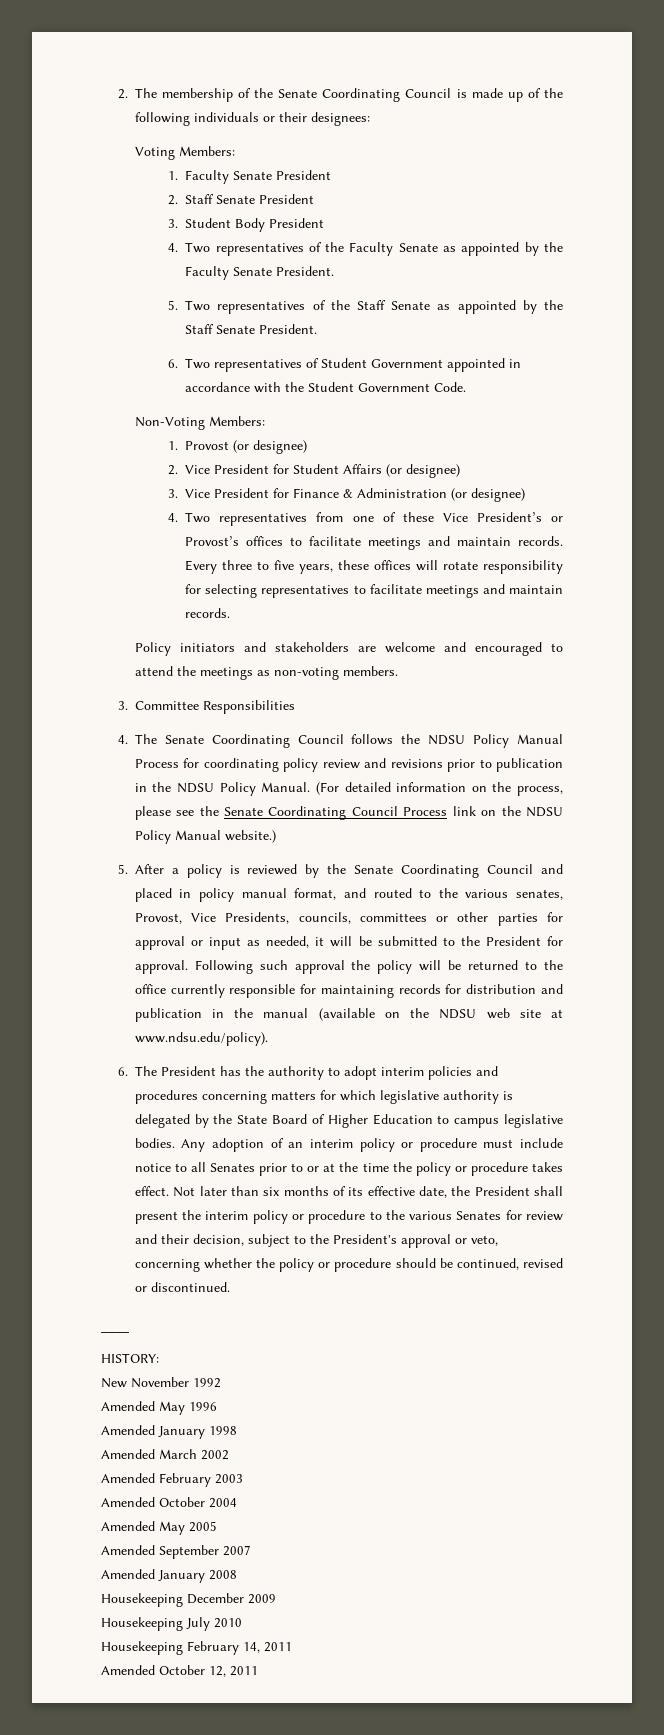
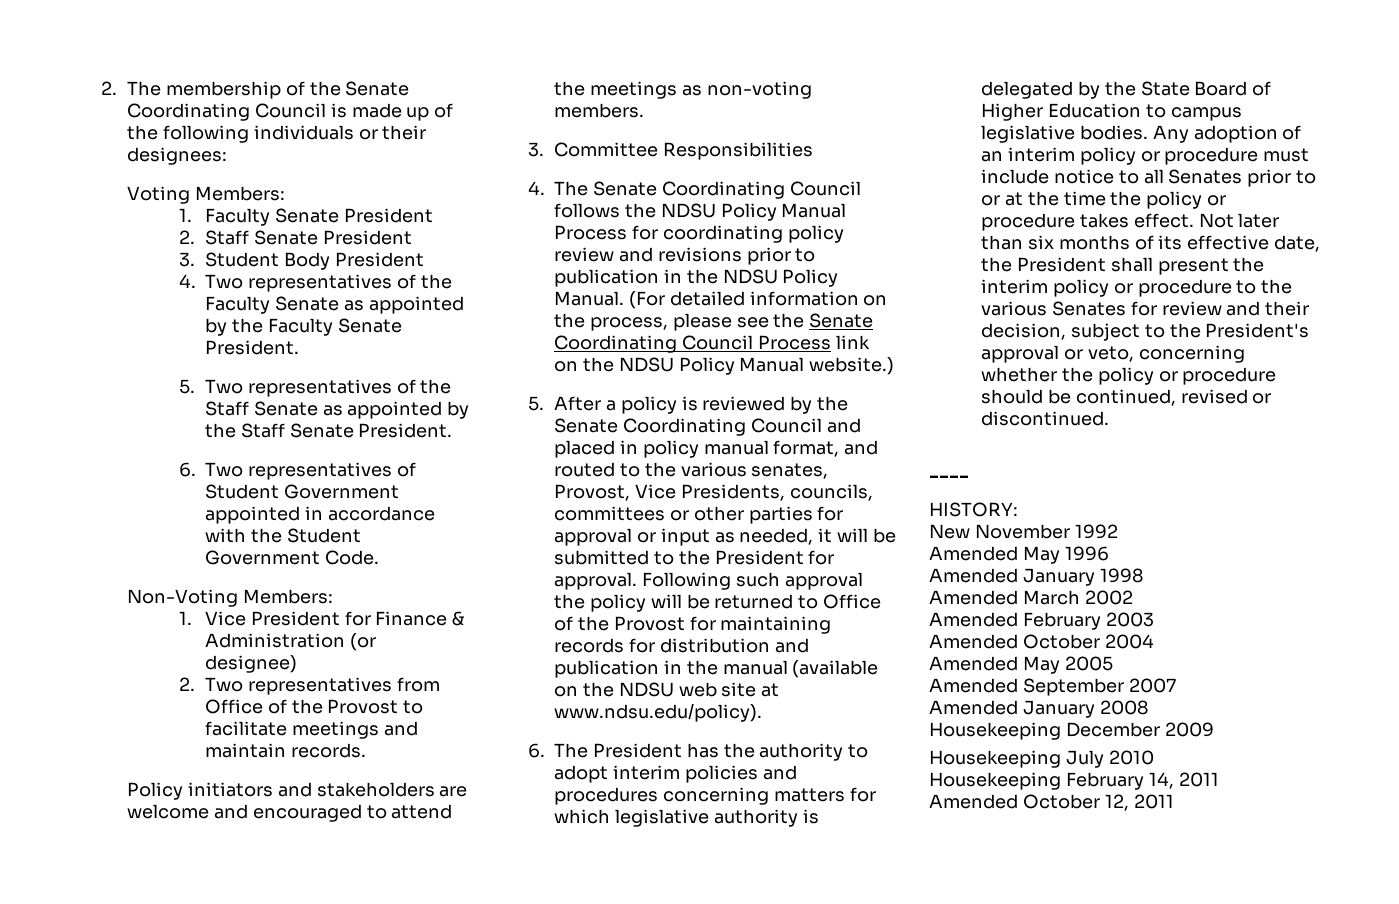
- 1. Provost (or designee)
- 2. Vice President for Student Affairs (or designee)
- 3. Vice President for Finance & Administration (or designee)
+ 1. Vice President for Finance & Administration (or designee)
- 4. Two representatives from one of these Vice President’s or Provost’s offices to facilitate meetings and maintain records. Every three to five years, these offices will rotate responsibility for selecting representatives to facilitate meetings and maintain records.
+ 2. Two representatives from Office of the Provost to facilitate meetings and maintain records.
- Following such approval the policy will be returned to the office currently responsible for maintaining records for distribution and publication in the manual (available on the NDSU web site at www.ndsu.edu/policy).
+ Following such approval the policy will be returned to Office of the Provost for maintaining records for distribution and publication in the manual (available on the NDSU web site at www.ndsu.edu/policy).

